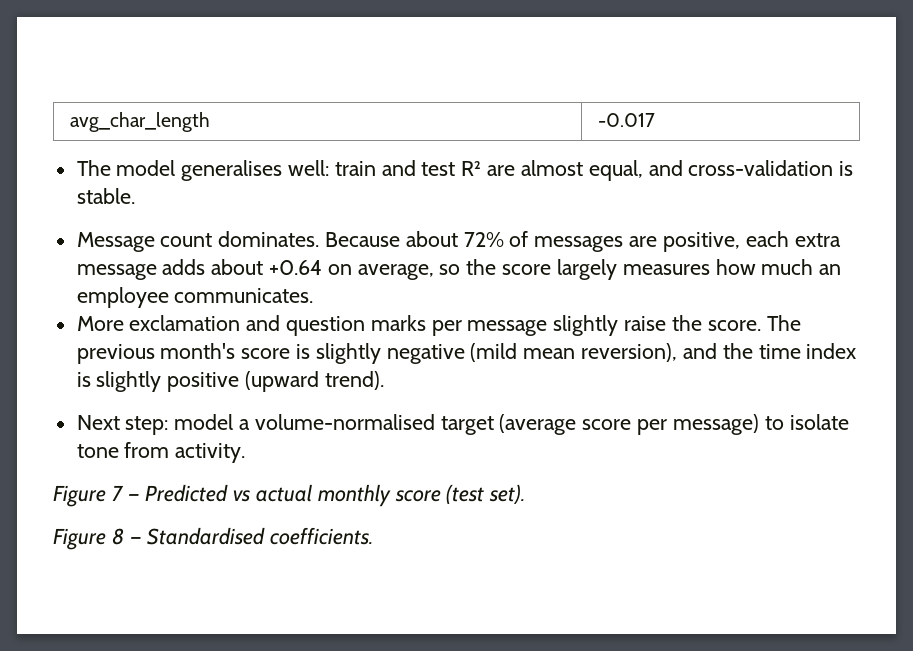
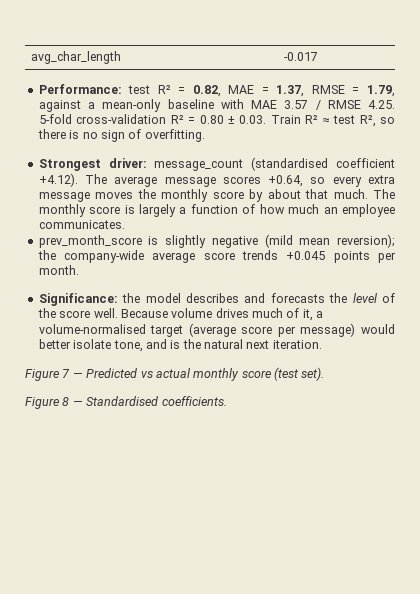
- The model generalises well: train and test R² are almost equal, and cross-validation is stable.
- Message count dominates. Because about 72% of messages are positive, each extra message adds about +0.64 on average, so the score largely measures how much an employee communicates.
+ Performance: test R² = 0.82, MAE = 1.37, RMSE = 1.79, against a mean-only baseline with MAE 3.57 / RMSE 4.25. 5-fold cross-validation R² = 0.80 ± 0.03. Train R² ≈ test R², so there is no sign of overfitting.
+ Strongest driver: message_count (standardised coefficient +4.12). The average message scores +0.64, so every extra message moves the monthly score by about that much. The monthly score is largely a function of how much an employee communicates.
- More exclamation and question marks per message slightly raise the score. The previous month's score is slightly negative (mild mean reversion), and the time index is slightly positive (upward trend).
- Next step: model a volume-normalised target (average score per message) to isolate tone from activity.
+ prev_month_score is slightly negative (mild mean reversion); the company-wide average score trends +0.045 points per month.
+ Significance: the model describes and forecasts the level of the score well. Because volume drives much of it, a volume-normalised target (average score per message) would better isolate tone, and is the natural next iteration.

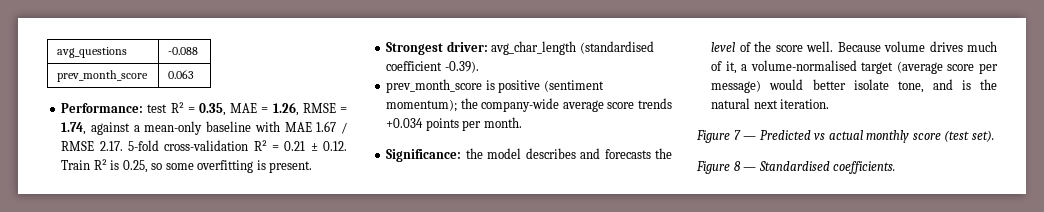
- avg_char_length | -0.017
+ avg_questions | -0.088
+ prev_month_score | 0.063
- Performance: test R² = 0.82, MAE = 1.37, RMSE = 1.79, against a mean-only baseline with MAE 3.57 / RMSE 4.25. 5-fold cross-validation R² = 0.80 ± 0.03. Train R² ≈ test R², so there is no sign of overfitting.
+ Performance: test R² = 0.35, MAE = 1.26, RMSE = 1.74, against a mean-only baseline with MAE 1.67 / RMSE 2.17. 5-fold cross-validation R² = 0.21 ± 0.12. Train R² is 0.25, so some overfitting is present.
- Strongest driver: message_count (standardised coefficient +4.12). The average message scores +0.64, so every extra message moves the monthly score by about that much. The monthly score is largely a function of how much an employee communicates.
- prev_month_score is slightly negative (mild mean reversion); the company-wide average score trends +0.045 points per month.
+ Strongest driver: avg_char_length (standardised coefficient -0.39).
+ prev_month_score is positive (sentiment momentum); the company-wide average score trends +0.034 points per month.

